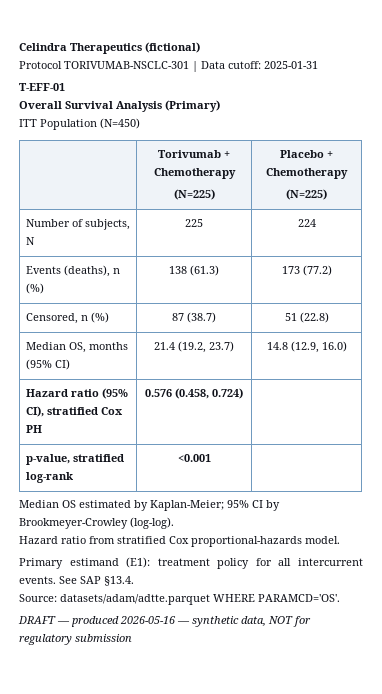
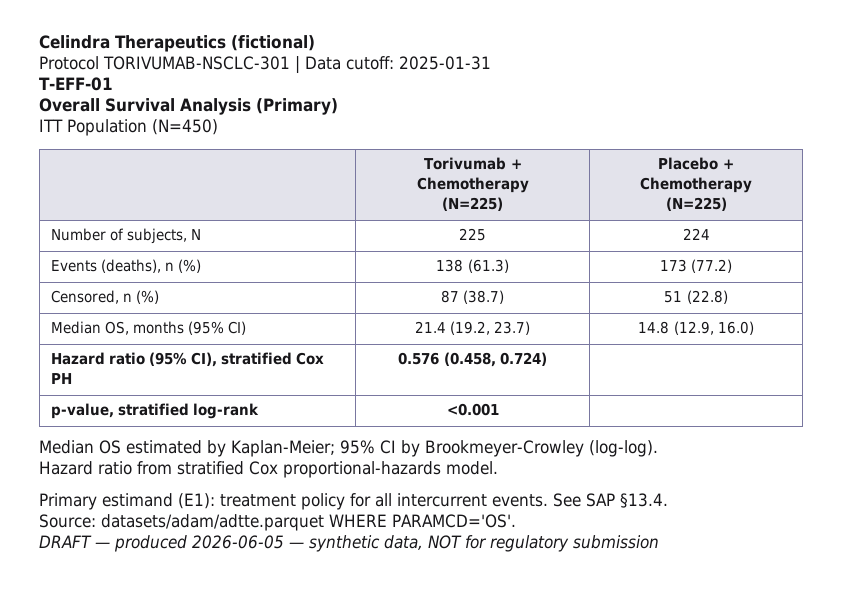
- DRAFT — produced 2026-05-16 — synthetic data, NOT for regulatory submission
+ DRAFT — produced 2026-06-05 — synthetic data, NOT for regulatory submission

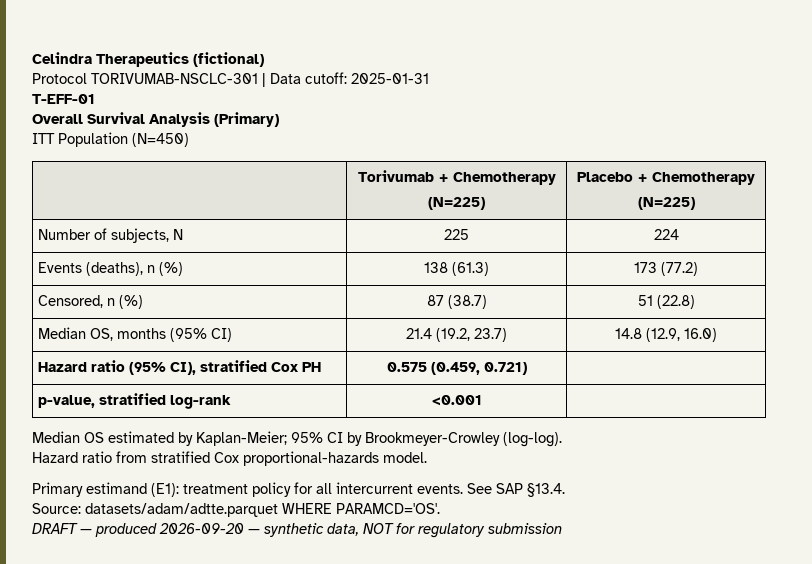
- Hazard ratio (95% CI), stratified Cox PH | 0.576 (0.458, 0.724) |
+ Hazard ratio (95% CI), stratified Cox PH | 0.575 (0.459, 0.721) |
- DRAFT — produced 2026-06-05 — synthetic data, NOT for regulatory submission
+ DRAFT — produced 2026-09-20 — synthetic data, NOT for regulatory submission

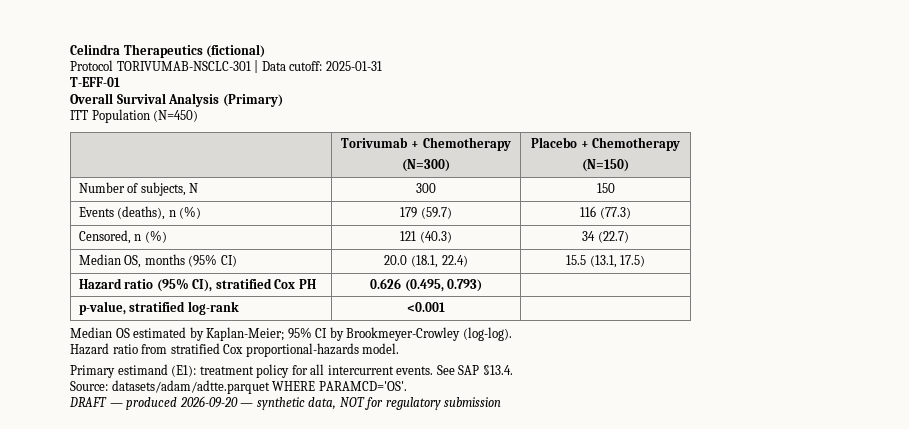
  | Torivumab + Chemotherapy
- (N=225) | Placebo + Chemotherapy
- (N=225)
+ (N=300) | Placebo + Chemotherapy
+ (N=150)
- Number of subjects, N | 225 | 224
+ Number of subjects, N | 300 | 150
- Events (deaths), n (%) | 138 (61.3) | 173 (77.2)
+ Events (deaths), n (%) | 179 (59.7) | 116 (77.3)
- Censored, n (%) | 87 (38.7) | 51 (22.8)
+ Censored, n (%) | 121 (40.3) | 34 (22.7)
- Median OS, months (95% CI) | 21.4 (19.2, 23.7) | 14.8 (12.9, 16.0)
+ Median OS, months (95% CI) | 20.0 (18.1, 22.4) | 15.5 (13.1, 17.5)
- Hazard ratio (95% CI), stratified Cox PH | 0.575 (0.459, 0.721) |
+ Hazard ratio (95% CI), stratified Cox PH | 0.626 (0.495, 0.793) |

